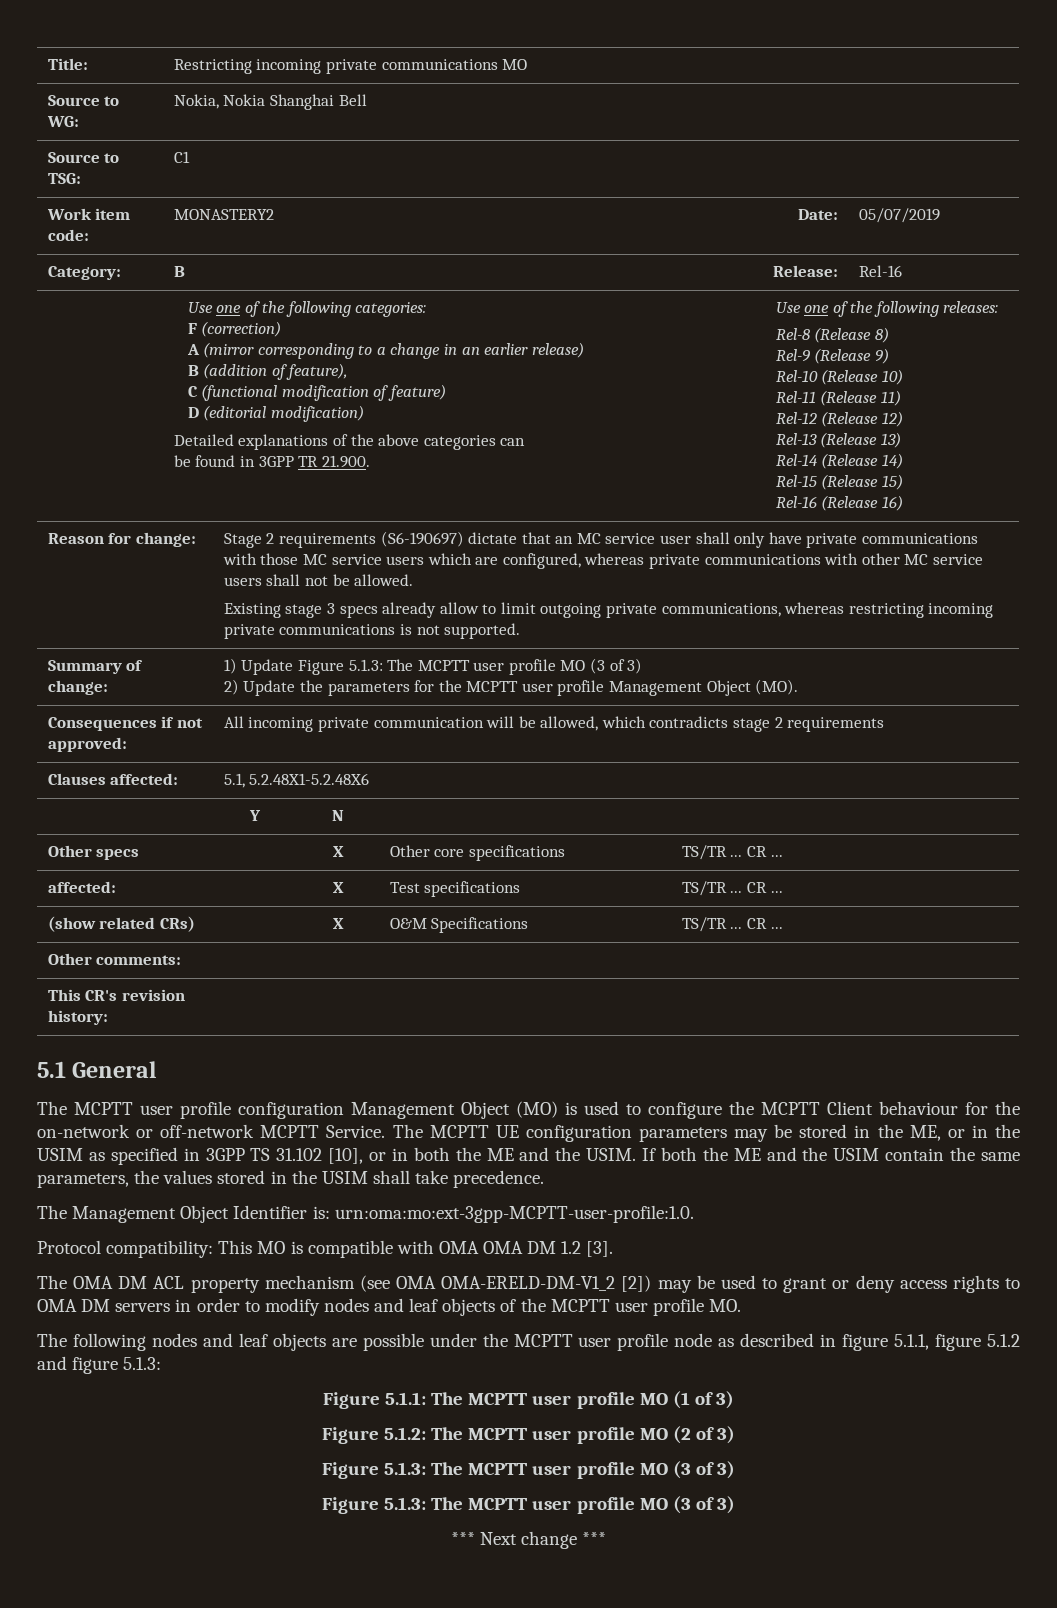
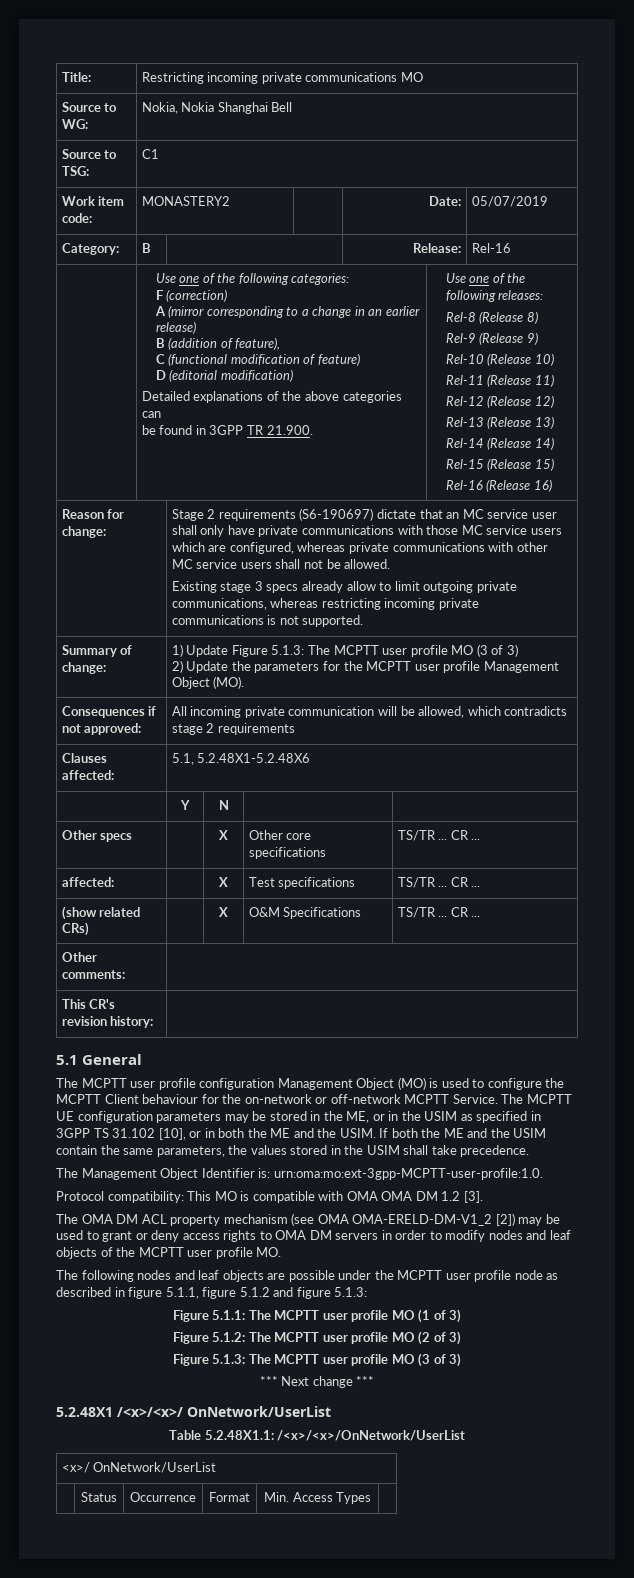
  Figure 5.1.2: The MCPTT user profile MO (2 of 3)
  Figure 5.1.3: The MCPTT user profile MO (3 of 3)
- Figure 5.1.3: The MCPTT user profile MO (3 of 3)
  *** Next change ***
+ 5.2.48X1 /<x>/<x>/ OnNetwork/UserList
+ Table 5.2.48X1.1: /<x>/<x>/OnNetwork/UserList
+ <x>/ OnNetwork/UserList
+ | Status | Occurrence | Format | Min. Access Types |

